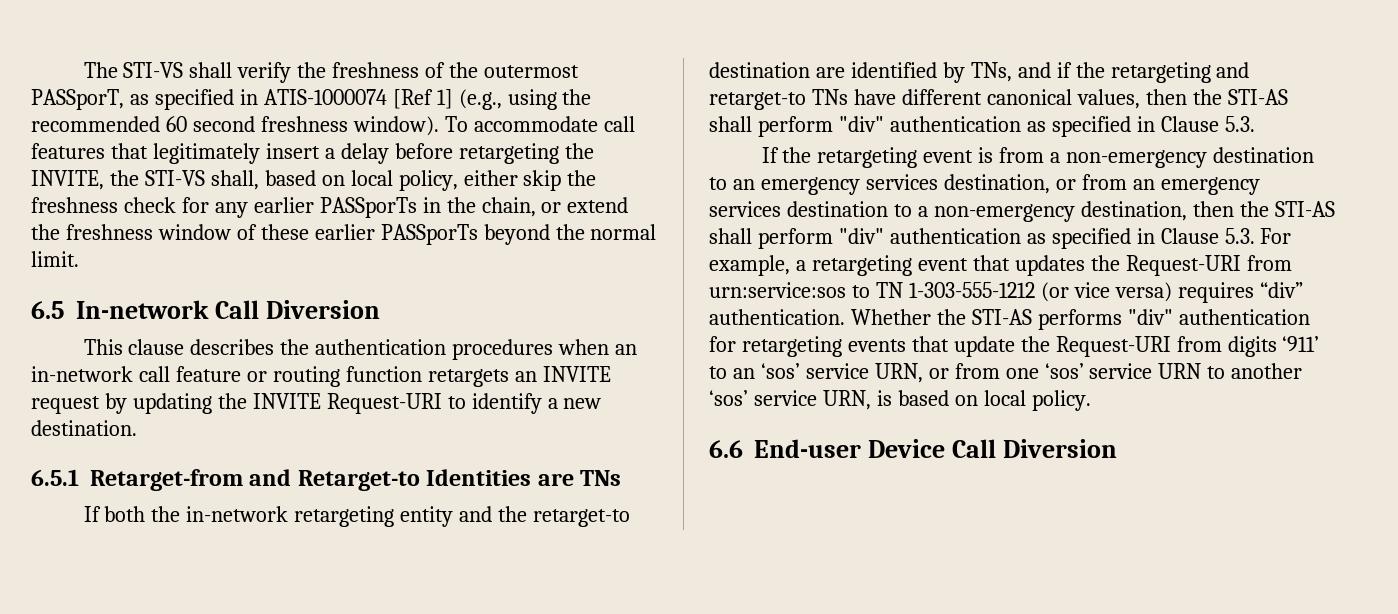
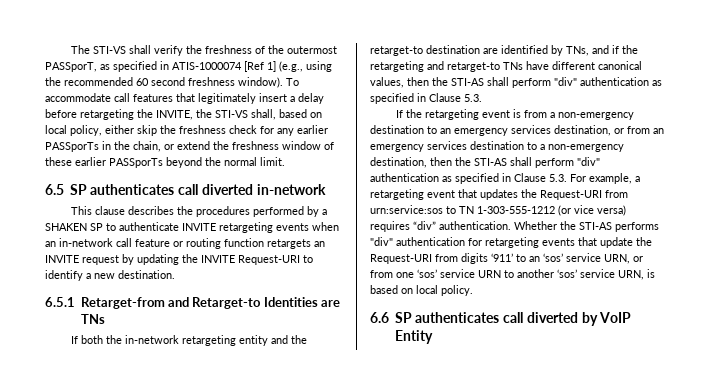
- 6.5 In-network Call Diversion
+ 6.5 SP authenticates call diverted in-network
- This clause describes the authentication procedures when an in-network call feature or routing function retargets an INVITE request by updating the INVITE Request-URI to identify a new destination.
+ This clause describes the procedures performed by a SHAKEN SP to authenticate INVITE retargeting events when an in-network call feature or routing function retargets an INVITE request by updating the INVITE Request-URI to identify a new destination.
- 6.6 End-user Device Call Diversion
+ 6.6 SP authenticates call diverted by VoIP Entity

